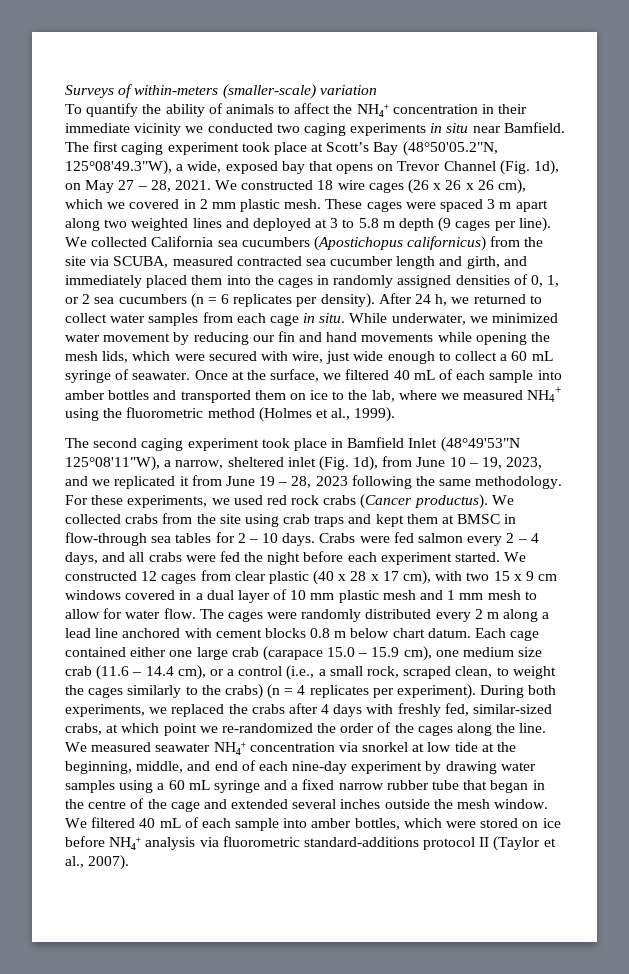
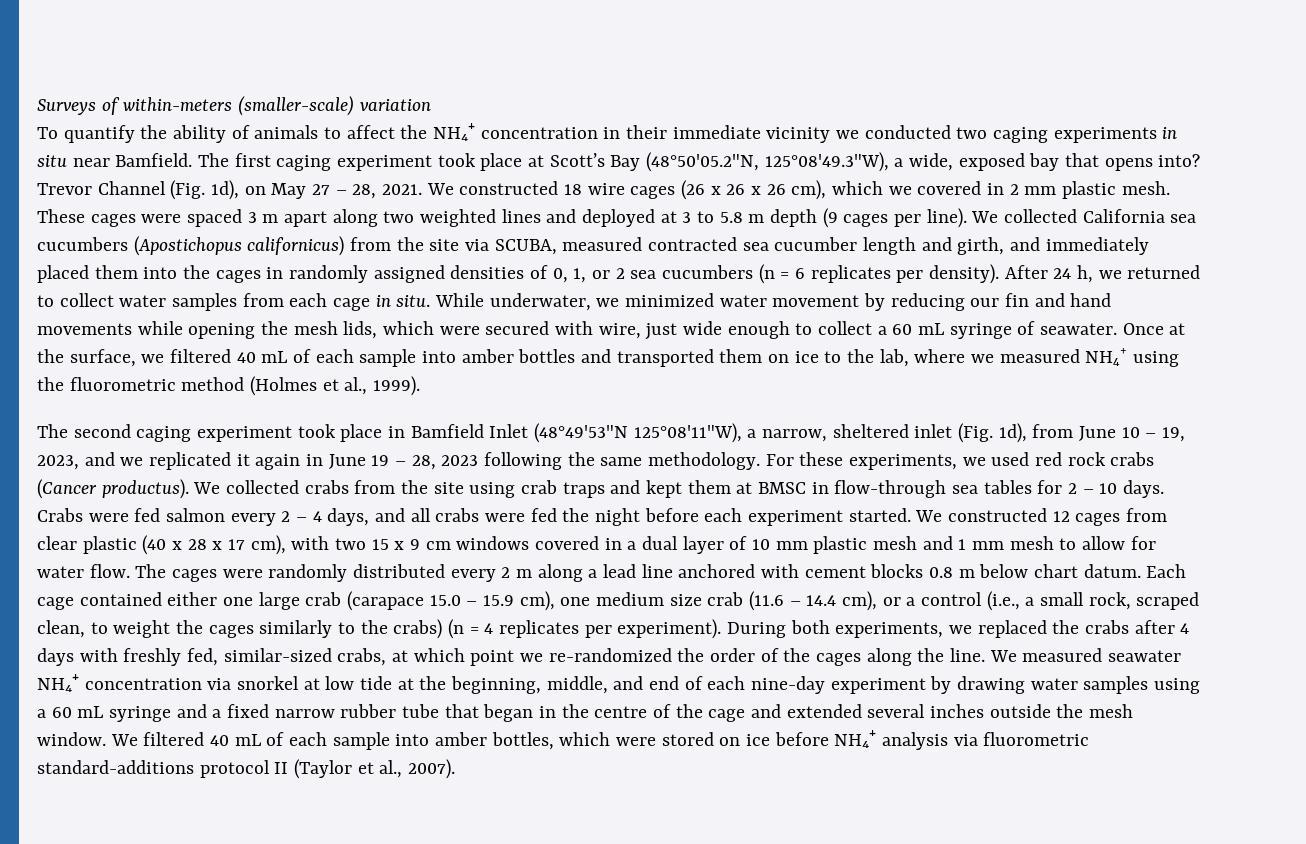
- The first caging experiment took place at Scott’s Bay (48°50'05.2"N, 125°08'49.3"W), a wide, exposed bay that opens on Trevor Channel (Fig. 1d), on May 27 – 28, 2021.
+ The first caging experiment took place at Scott’s Bay (48°50'05.2"N, 125°08'49.3"W), a wide, exposed bay that opens into? Trevor Channel (Fig. 1d), on May 27 – 28, 2021.
- The second caging experiment took place in Bamfield Inlet (48°49'53"N 125°08'11"W), a narrow, sheltered inlet (Fig. 1d), from June 10 – 19, 2023, and we replicated it from June 19 – 28, 2023 following the same methodology.
+ The second caging experiment took place in Bamfield Inlet (48°49'53"N 125°08'11"W), a narrow, sheltered inlet (Fig. 1d), from June 10 – 19, 2023, and we replicated it again in June 19 – 28, 2023 following the same methodology.

